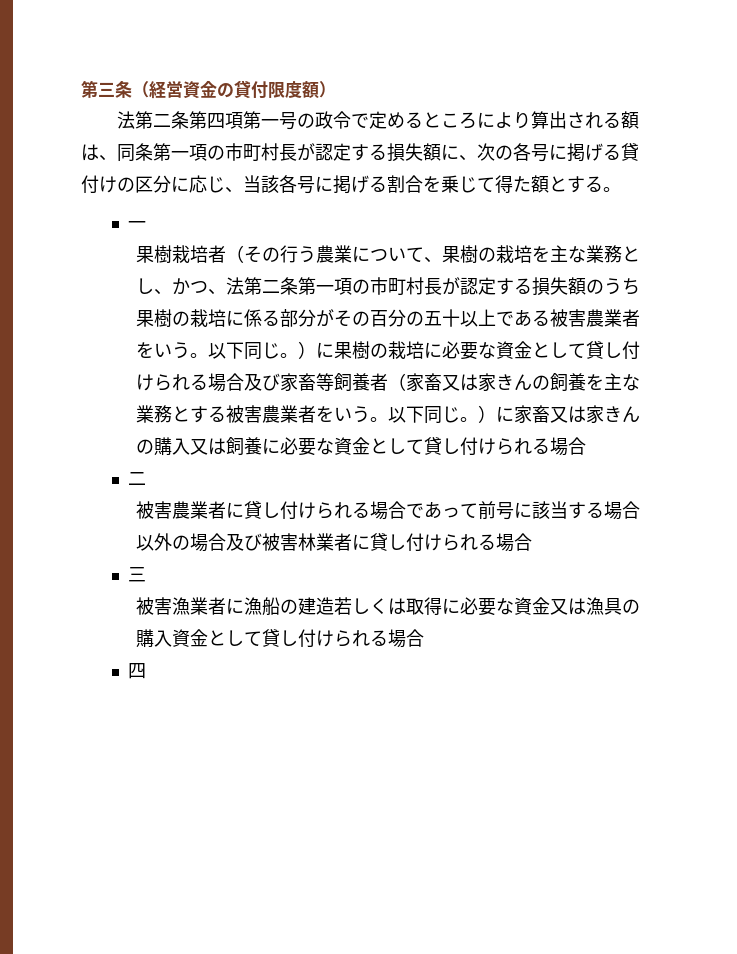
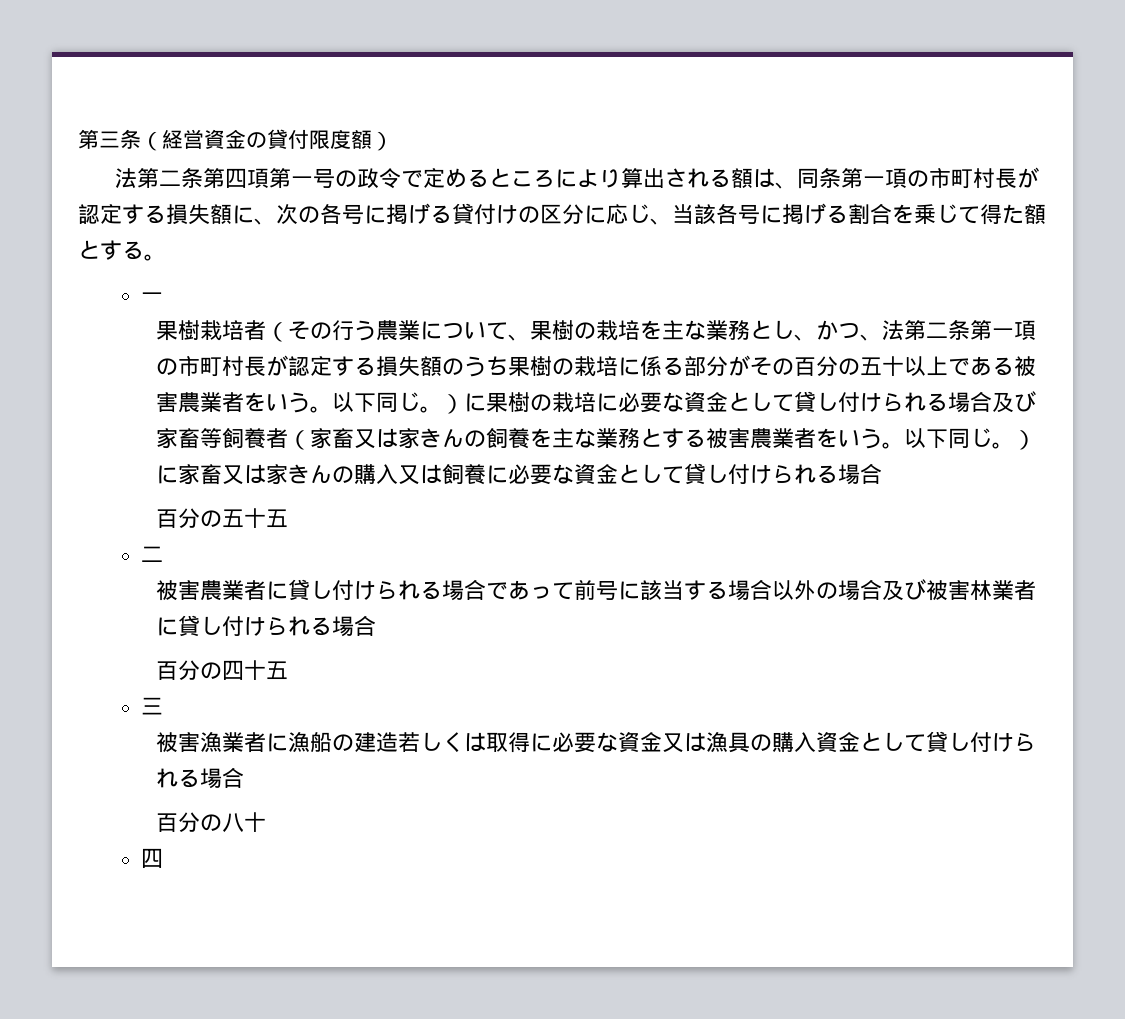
+ 百分の五十五
+ 百分の四十五
+ 百分の八十

